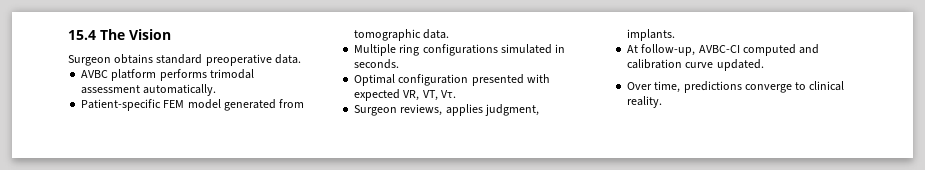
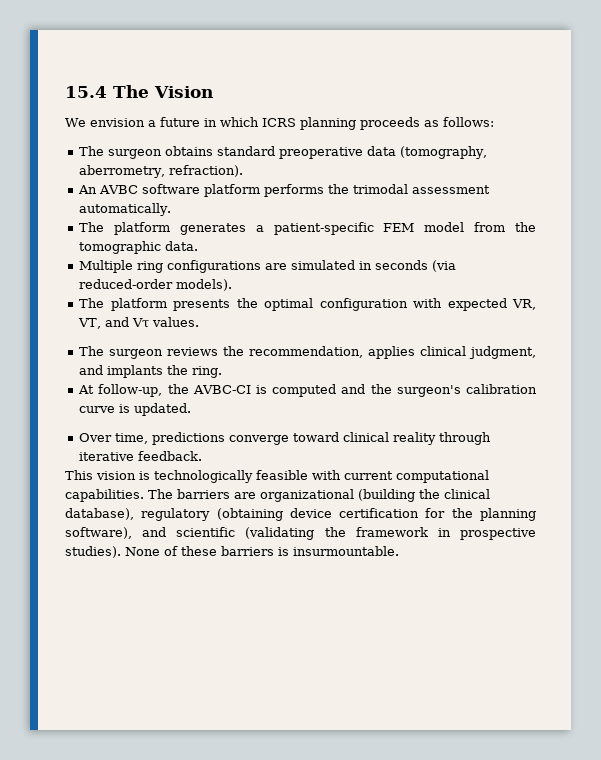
- Surgeon obtains standard preoperative data.
- AVBC platform performs trimodal assessment automatically.
+ We envision a future in which ICRS planning proceeds as follows:
+ The surgeon obtains standard preoperative data (tomography, aberrometry, refraction).
+ An AVBC software platform performs the trimodal assessment automatically.
- Patient-specific FEM model generated from tomographic data.
+ The platform generates a patient-specific FEM model from the tomographic data.
- Multiple ring configurations simulated in seconds.
- Optimal configuration presented with expected VR, VT, Vτ.
- Surgeon reviews, applies judgment, implants.
- At follow-up, AVBC-CI computed and calibration curve updated.
+ Multiple ring configurations are simulated in seconds (via reduced-order models).
+ The platform presents the optimal configuration with expected VR, VT, and Vτ values.
+ The surgeon reviews the recommendation, applies clinical judgment, and implants the ring.
+ At follow-up, the AVBC-CI is computed and the surgeon's calibration curve is updated.
- Over time, predictions converge to clinical reality.
+ Over time, predictions converge toward clinical reality through iterative feedback.
+ This vision is technologically feasible with current computational capabilities. The barriers are organizational (building the clinical database), regulatory (obtaining device certification for the planning software), and scientific (validating the framework in prospective studies). None of these barriers is insurmountable.

